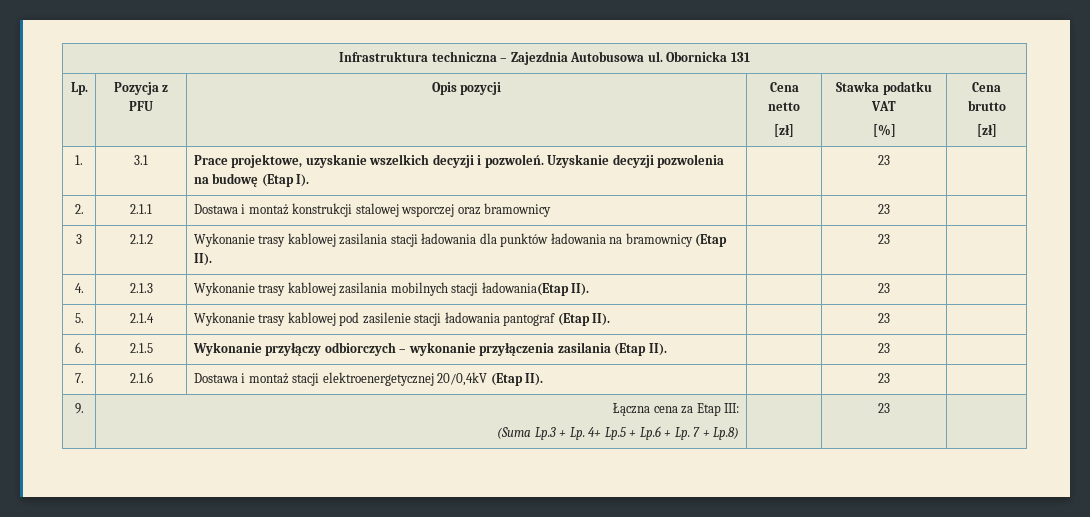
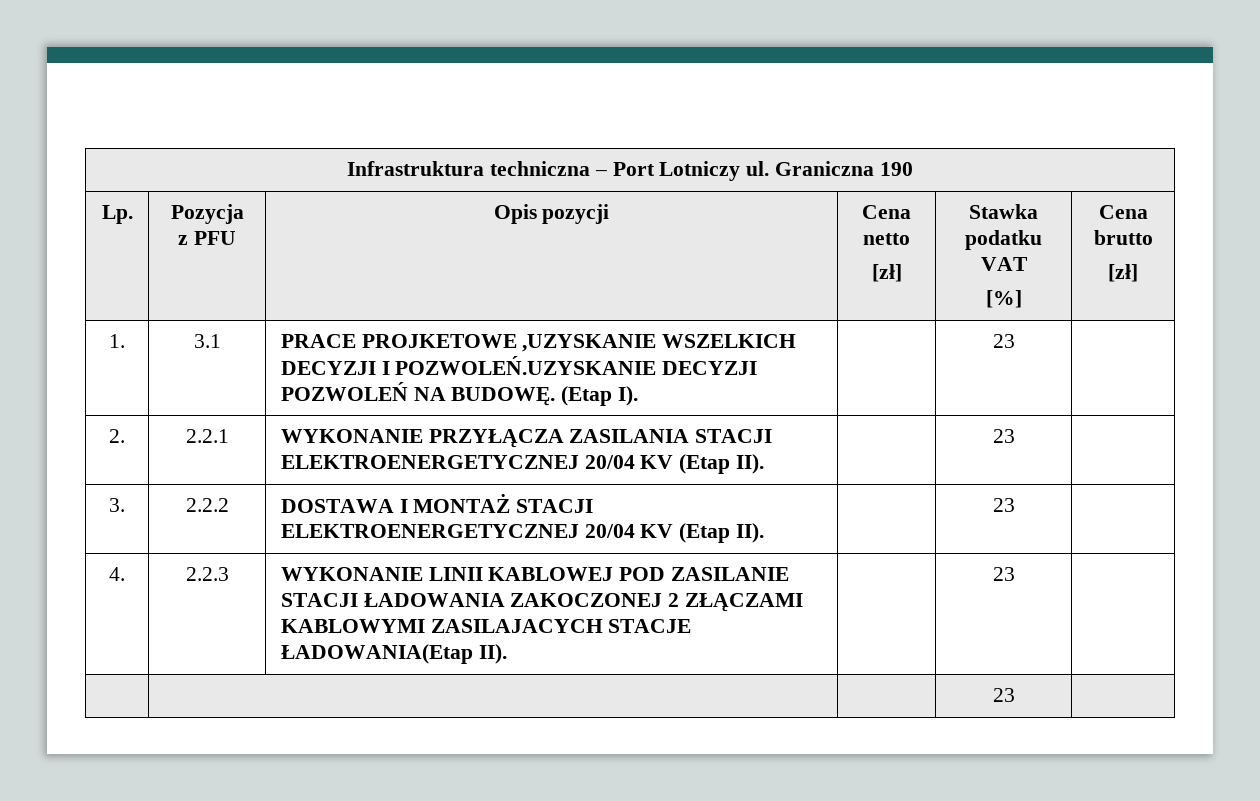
- Infrastruktura techniczna – Zajezdnia Autobusowa ul. Obornicka 131
+ Infrastruktura techniczna – Port Lotniczy ul. Graniczna 190
- 1. | 3.1 | Prace projektowe, uzyskanie wszelkich decyzji i pozwoleń. Uzyskanie decyzji pozwolenia na budowę (Etap I). | | 23 |
- 2. | 2.1.1 | Dostawa i montaż konstrukcji stalowej wsporczej oraz bramownicy | | 23 |
- 3 | 2.1.2 | Wykonanie trasy kablowej zasilania stacji ładowania dla punktów ładowania na bramownicy (Etap II). | | 23 |
- 4. | 2.1.3 | Wykonanie trasy kablowej zasilania mobilnych stacji ładowania(Etap II). | | 23 |
- 5. | 2.1.4 | Wykonanie trasy kablowej pod zasilenie stacji ładowania pantograf (Etap II). | | 23 |
- 6. | 2.1.5 | Wykonanie przyłączy odbiorczych – wykonanie przyłączenia zasilania (Etap II). | | 23 |
- 7. | 2.1.6 | Dostawa i montaż stacji elektroenergetycznej 20/0,4kV (Etap II). | | 23 |
- 9. | Łączna cena za Etap III:
- (Suma Lp.3 + Lp. 4+ Lp.5 + Lp.6 + Lp. 7 + Lp.8) | | 23 |
+ 1. | 3.1 | PRACE PROJKETOWE ,UZYSKANIE WSZELKICH DECYZJI I POZWOLEŃ.UZYSKANIE DECYZJI POZWOLEŃ NA BUDOWĘ. (Etap I). | | 23 |
+ 2. | 2.2.1 | WYKONANIE PRZYŁĄCZA ZASILANIA STACJI ELEKTROENERGETYCZNEJ 20/04 KV (Etap II). | | 23 |
+ 3. | 2.2.2 | DOSTAWA I MONTAŻ STACJI ELEKTROENERGETYCZNEJ 20/04 KV (Etap II). | | 23 |
+ 4. | 2.2.3 | WYKONANIE LINII KABLOWEJ POD ZASILANIE STACJI ŁADOWANIA ZAKOCZONEJ 2 ZŁĄCZAMI KABLOWYMI ZASILAJACYCH STACJE ŁADOWANIA(Etap II). | | 23 |
+ | | | 23 |

